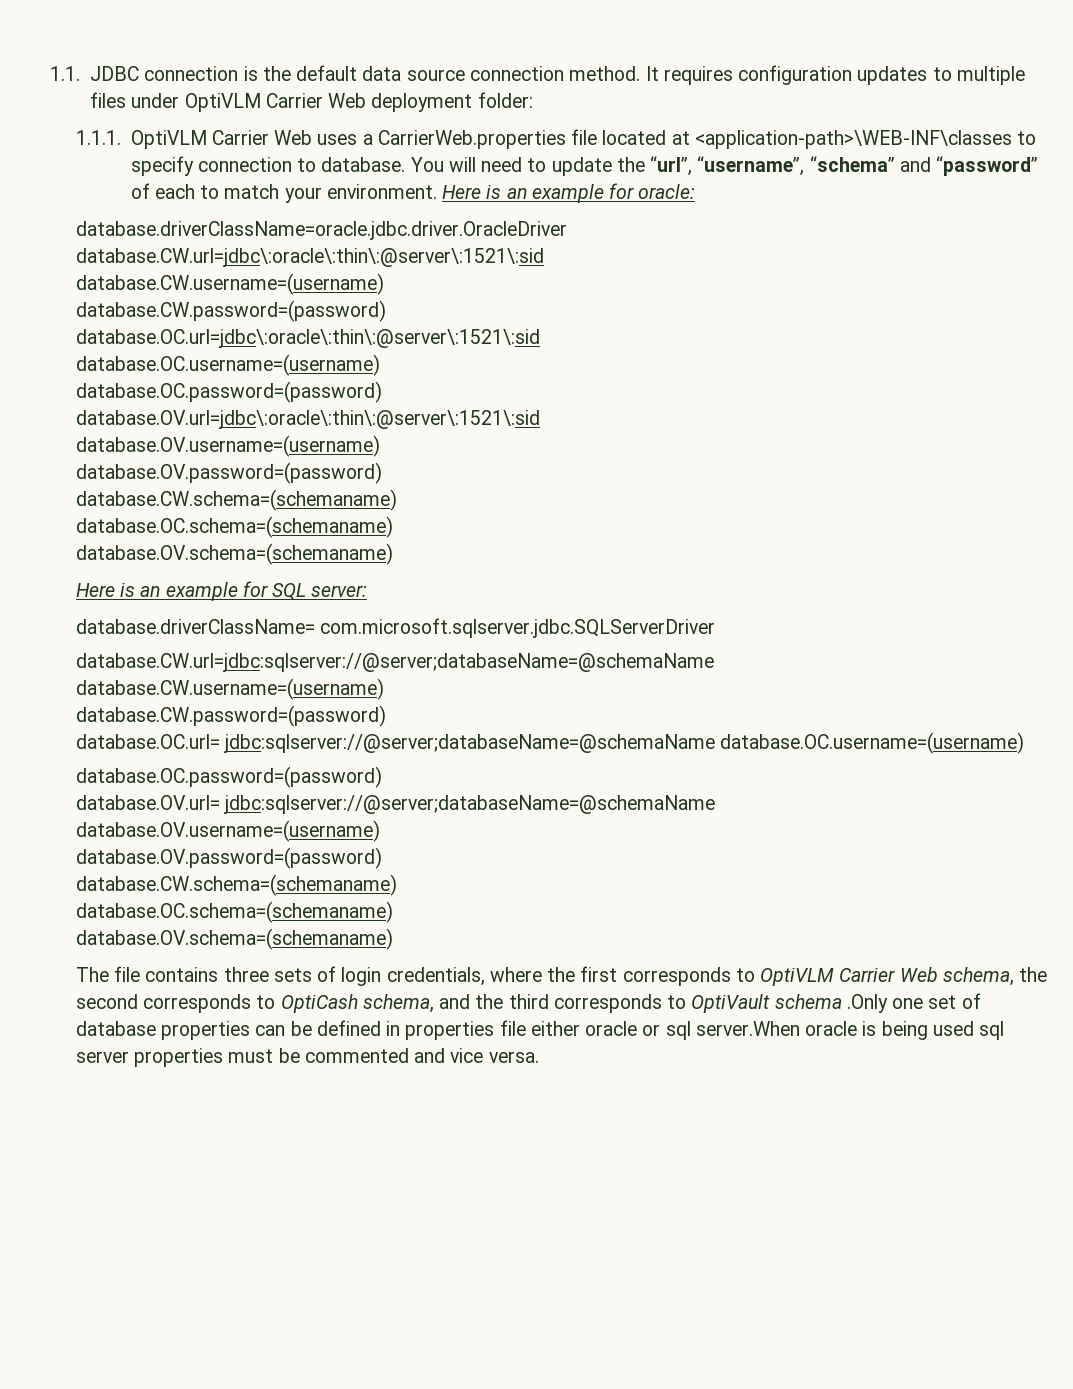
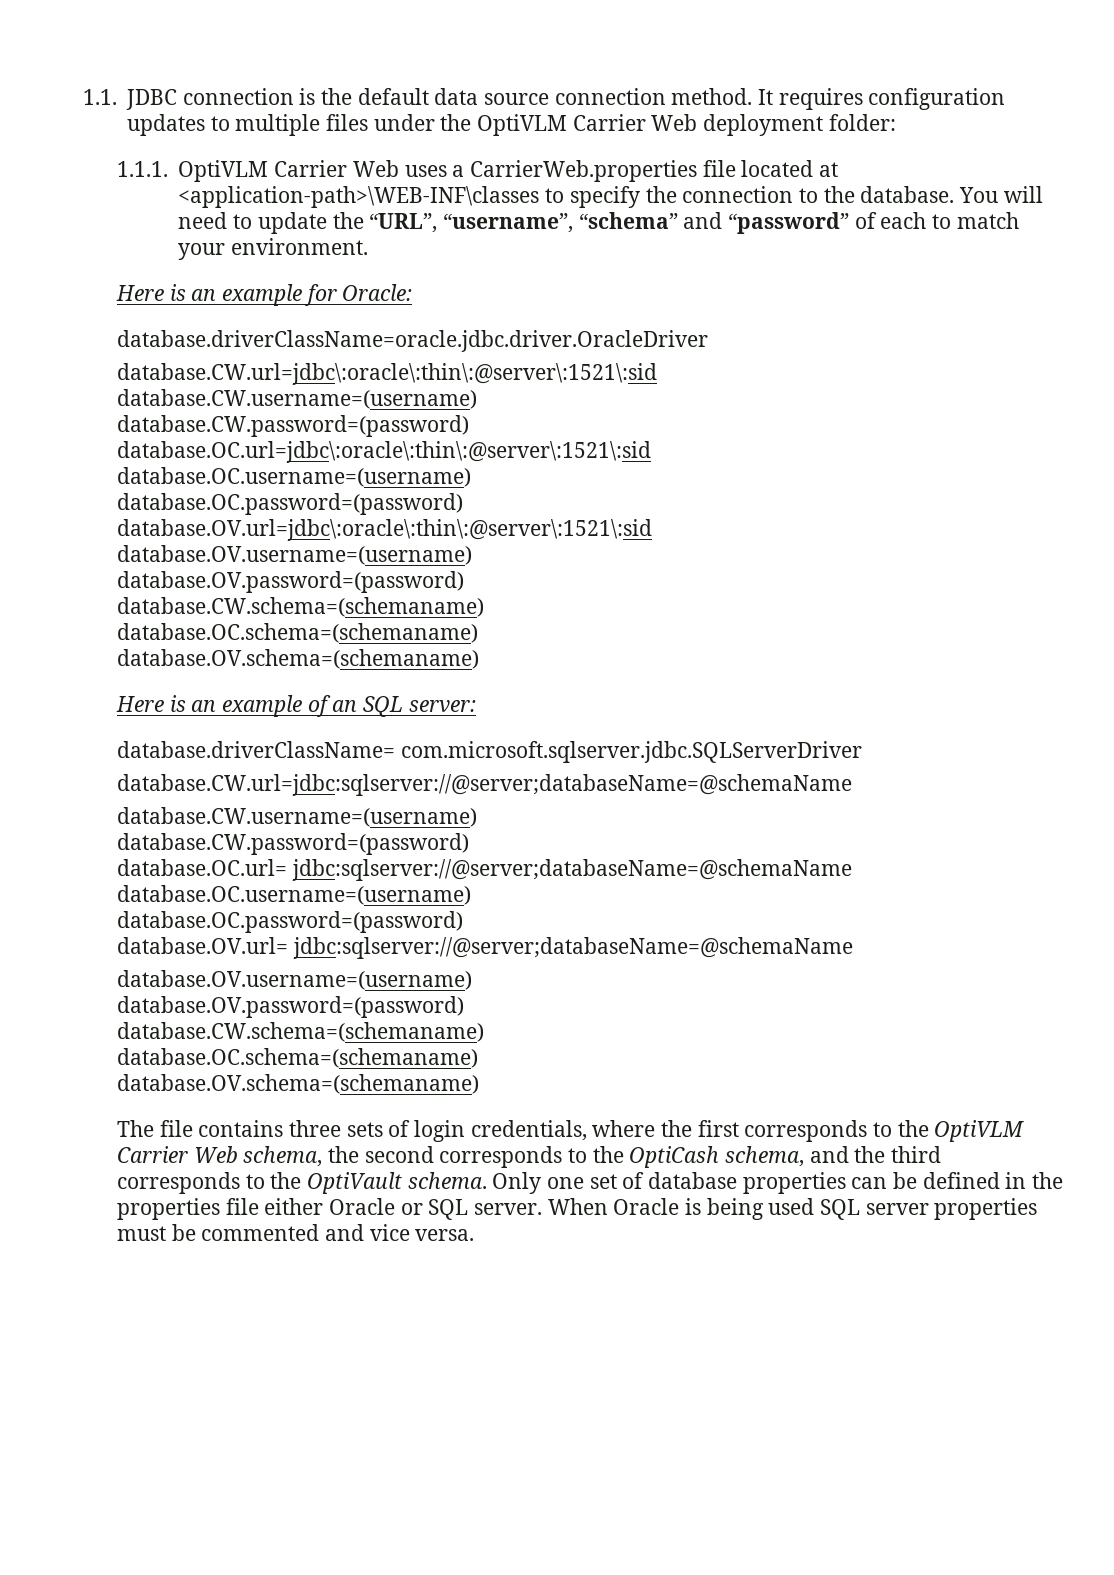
- It requires configuration updates to multiple files under OptiVLM Carrier Web deployment folder:
+ It requires configuration updates to multiple files under the OptiVLM Carrier Web deployment folder:
- 1.1.1. OptiVLM Carrier Web uses a CarrierWeb.properties file located at <application-path>\WEB-INF\classes to specify connection to database.
+ 1.1.1. OptiVLM Carrier Web uses a CarrierWeb.properties file located at <application-path>\WEB-INF\classes to specify the connection to the database.
- You will need to update the “url”, “username”, “schema” and “password” of each to match your environment. Here is an example for oracle:
+ You will need to update the “URL”, “username”, “schema” and “password” of each to match your environment.
+ Here is an example for Oracle:
- Here is an example for SQL server:
+ Here is an example of an SQL server:
- The file contains three sets of login credentials, where the first corresponds to OptiVLM Carrier Web schema, the second corresponds to OptiCash schema, and the third corresponds to OptiVault schema .Only one set of database properties can be defined in properties file either oracle or sql server.When oracle is being used sql server properties must be commented and vice versa.
+ The file contains three sets of login credentials, where the first corresponds to the OptiVLM Carrier Web schema, the second corresponds to the OptiCash schema, and the third corresponds to the OptiVault schema. Only one set of database properties can be defined in the properties file either Oracle or SQL server. When Oracle is being used SQL server properties must be commented and vice versa.

